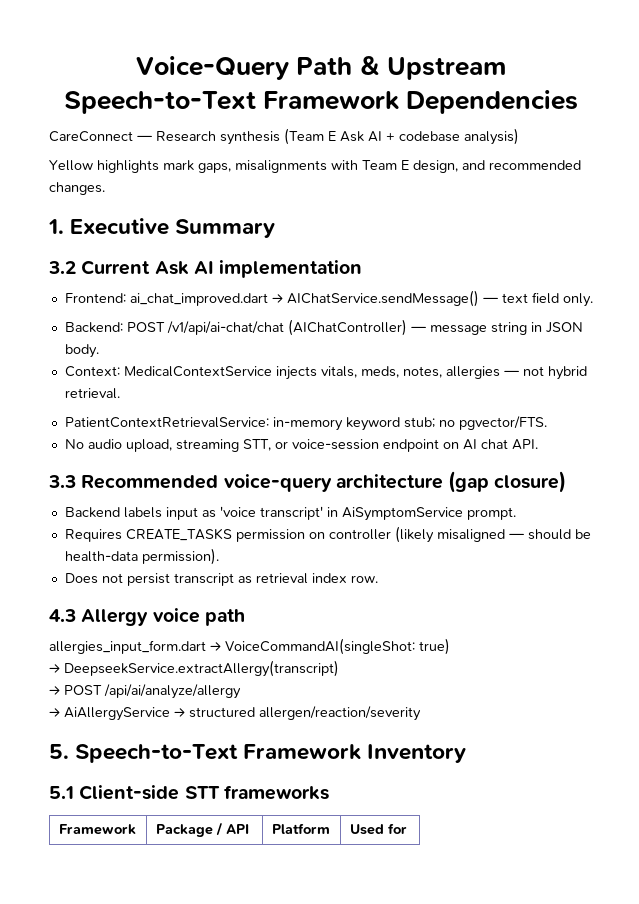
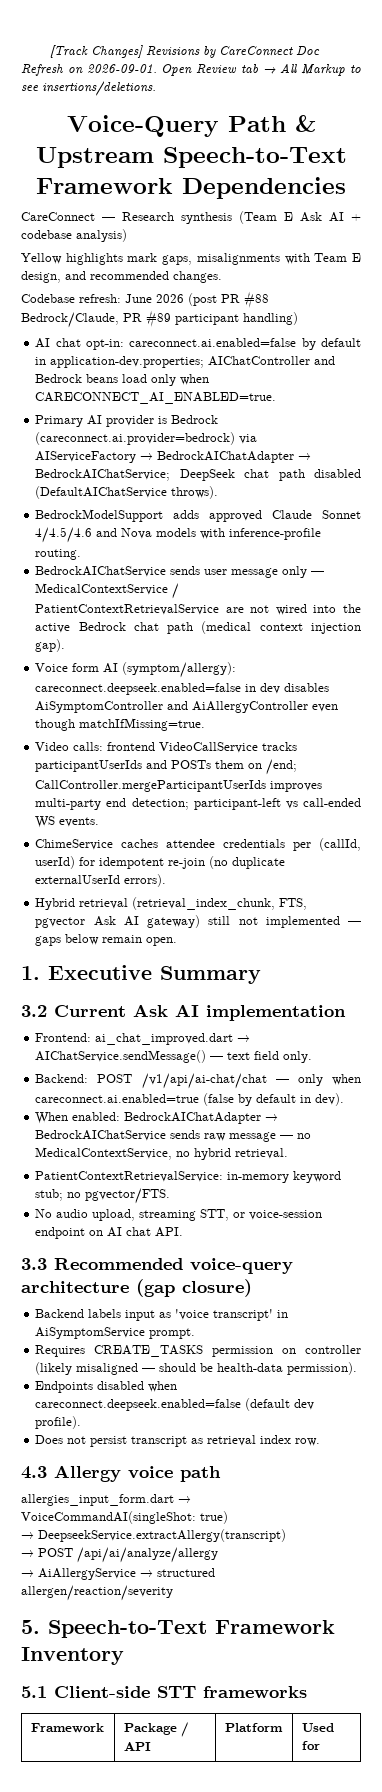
+ [Track Changes] Revisions by CareConnect Doc Refresh on 2026-09-01. Open Review tab → All Markup to see insertions/deletions.
+ Codebase refresh: June 2026 (post PR #88 Bedrock/Claude, PR #89 participant handling)
+ AI chat opt-in: careconnect.ai.enabled=false by default in application-dev.properties; AIChatController and Bedrock beans load only when CARECONNECT_AI_ENABLED=true.
+ Primary AI provider is Bedrock (careconnect.ai.provider=bedrock) via AIServiceFactory → BedrockAIChatAdapter → BedrockAIChatService; DeepSeek chat path disabled (DefaultAIChatService throws).
+ BedrockModelSupport adds approved Claude Sonnet 4/4.5/4.6 and Nova models with inference-profile routing.
+ BedrockAIChatService sends user message only — MedicalContextService / PatientContextRetrievalService are not wired into the active Bedrock chat path (medical context injection gap).
+ Voice form AI (symptom/allergy): careconnect.deepseek.enabled=false in dev disables AiSymptomController and AiAllergyController even though matchIfMissing=true.
+ Video calls: frontend VideoCallService tracks participantUserIds and POSTs them on /end; CallController.mergeParticipantUserIds improves multi-party end detection; participant-left vs call-ended WS events.
+ ChimeService caches attendee credentials per (callId, userId) for idempotent re-join (no duplicate externalUserId errors).
+ Hybrid retrieval (retrieval_index_chunk, FTS, pgvector Ask AI gateway) still not implemented — gaps below remain open.
- Backend: POST /v1/api/ai-chat/chat (AIChatController) — message string in JSON body.
- Context: MedicalContextService injects vitals, meds, notes, allergies — not hybrid retrieval.
+ Backend: POST /v1/api/ai-chat/chat — only when careconnect.ai.enabled=true (false by default in dev).
+ When enabled: BedrockAIChatAdapter → BedrockAIChatService sends raw message — no MedicalContextService, no hybrid retrieval.
+ Endpoints disabled when careconnect.deepseek.enabled=false (default dev profile).

